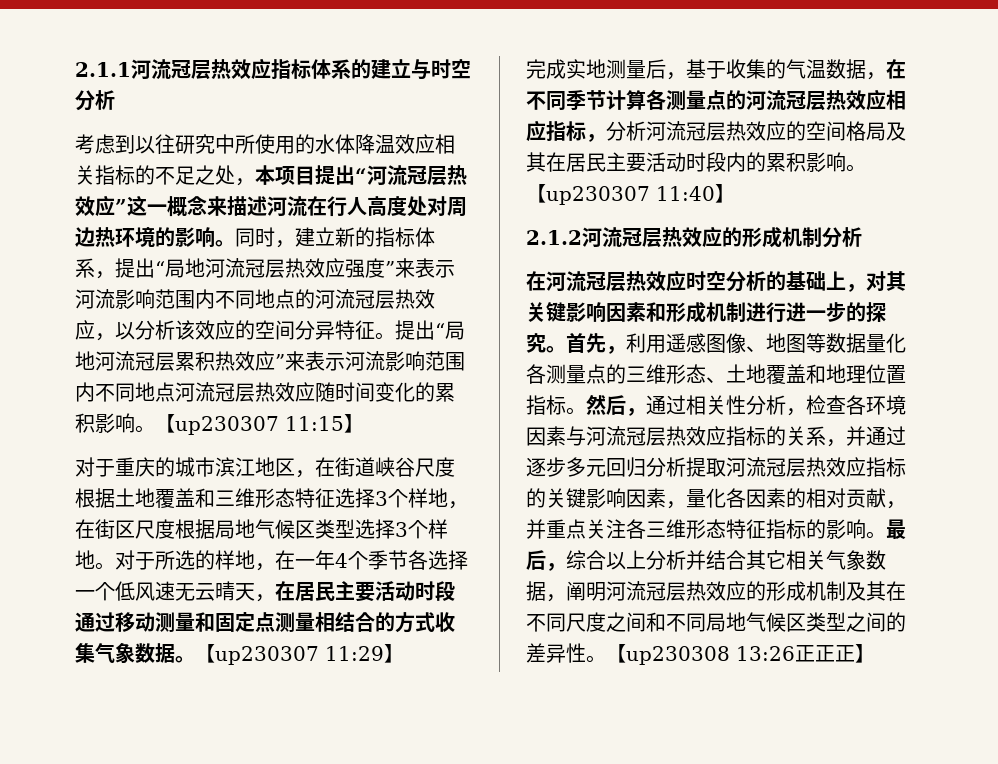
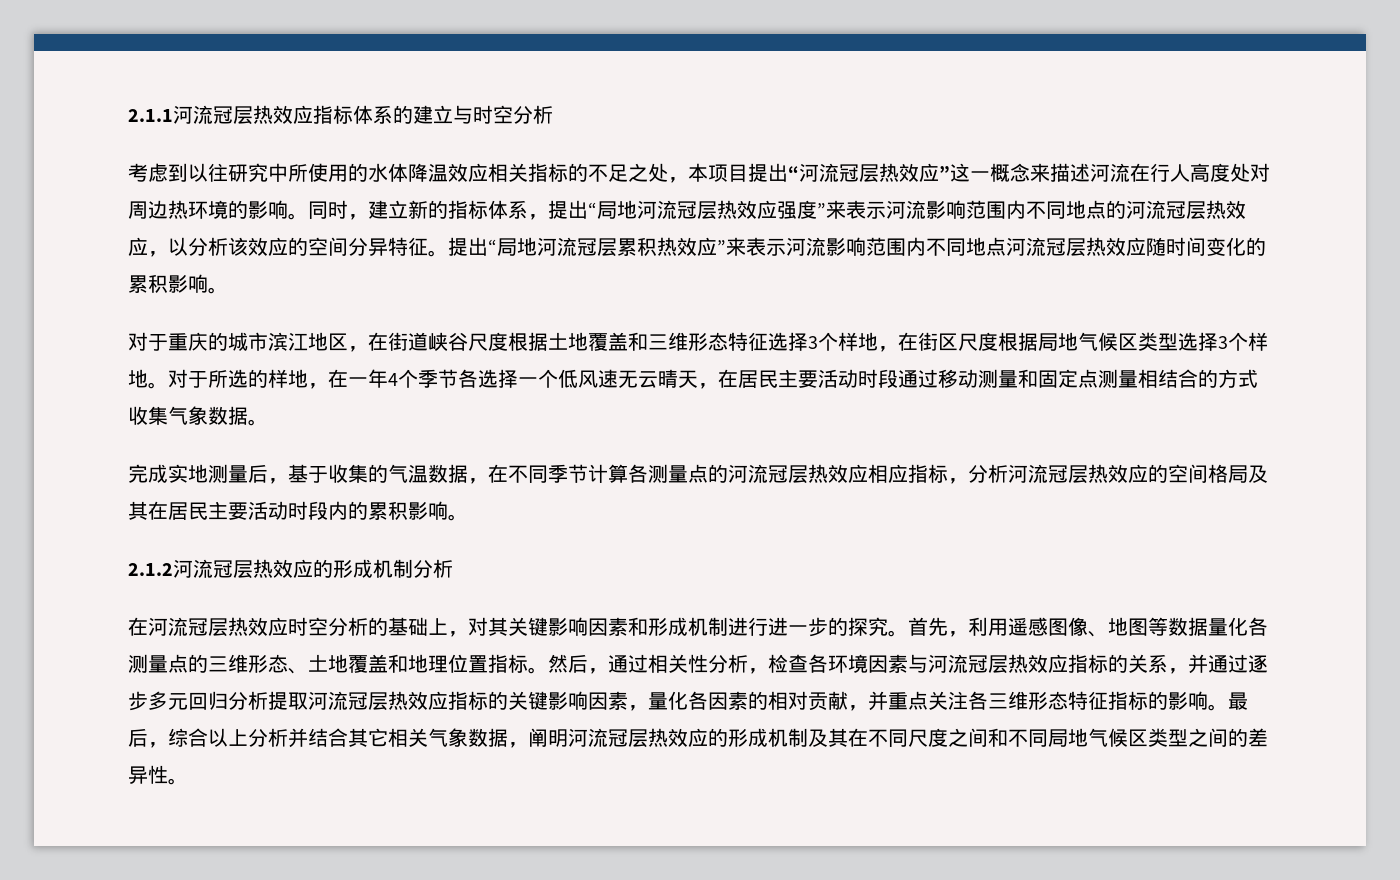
- 【up230307 11:15】
- 【up230307 11:29】
- 【up230307 11:40】
- 【up230308 13:26正正正】

